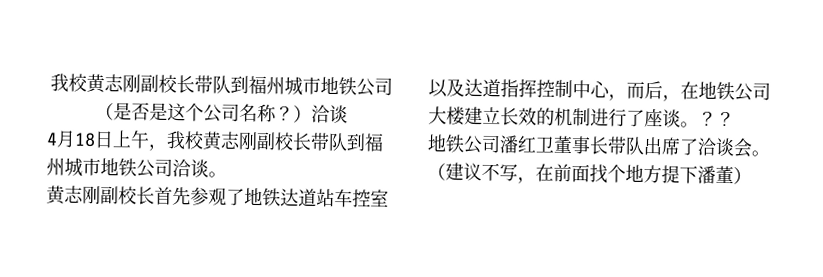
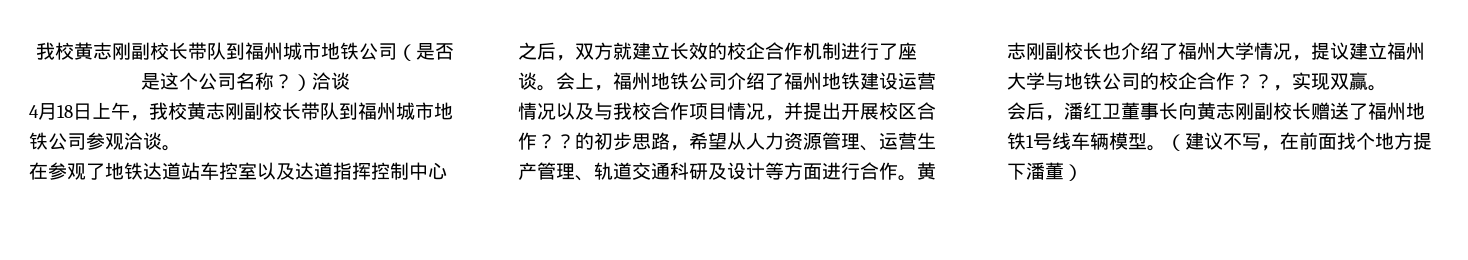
- 4月18日上午，我校黄志刚副校长带队到福州城市地铁公司洽谈。
+ 4月18日上午，我校黄志刚副校长带队到福州城市地铁公司参观洽谈。
- 黄志刚副校长首先参观了地铁达道站车控室以及达道指挥控制中心，而后，在地铁公司大楼建立长效的机制进行了座谈。
+ 在参观了地铁达道站车控室以及达道指挥控制中心之后，双方就建立长效的校企合作机制进行了座谈。
- ？？
- 地铁公司潘红卫董事长带队出席了洽谈会。
+ 会上，福州地铁公司介绍了福州地铁建设运营情况以及与我校合作项目情况，并提出开展校区合作？？的初步思路，希望从人力资源管理、运营生产管理、轨道交通科研及设计等方面进行合作。黄志刚副校长也介绍了福州大学情况，提议建立福州大学与地铁公司的校企合作？？，实现双赢。
+ 会后，潘红卫董事长向黄志刚副校长赠送了福州地铁1号线车辆模型。

